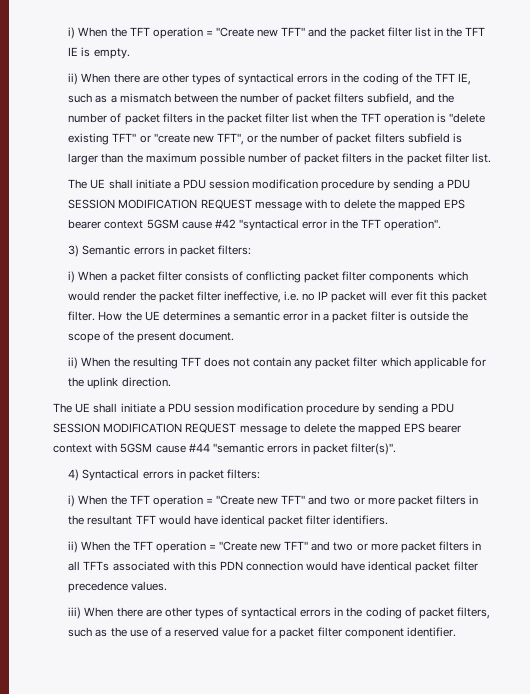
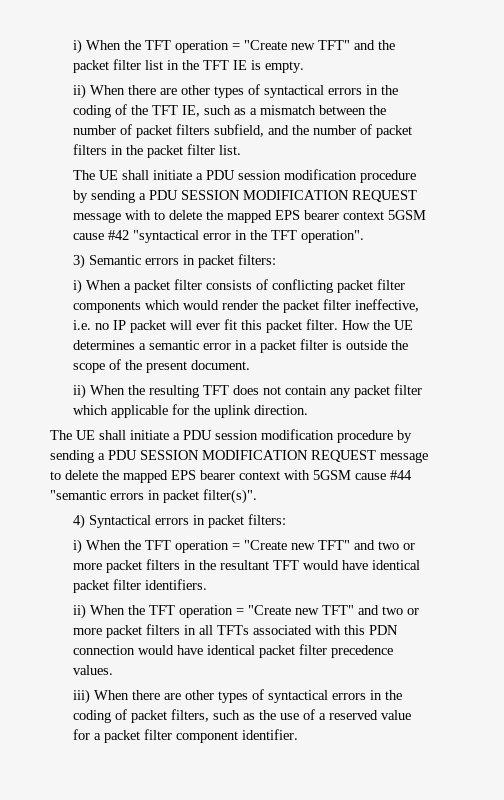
- ii) When there are other types of syntactical errors in the coding of the TFT IE, such as a mismatch between the number of packet filters subfield, and the number of packet filters in the packet filter list when the TFT operation is "delete existing TFT" or "create new TFT", or the number of packet filters subfield is larger than the maximum possible number of packet filters in the packet filter list.
+ ii) When there are other types of syntactical errors in the coding of the TFT IE, such as a mismatch between the number of packet filters subfield, and the number of packet filters in the packet filter list.

